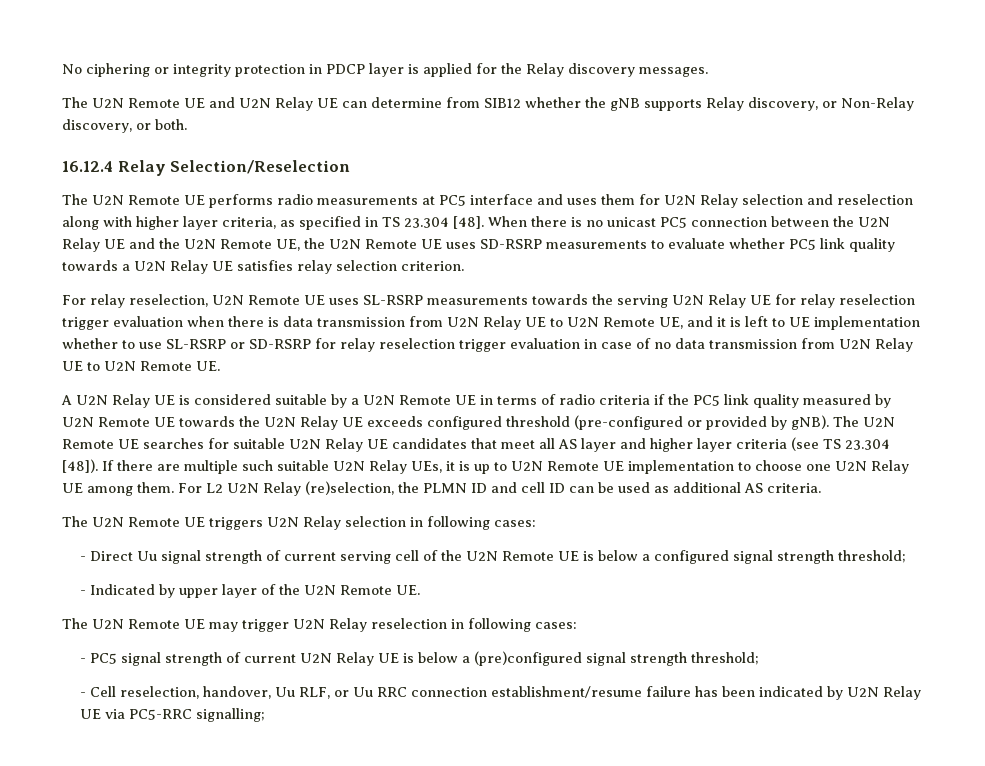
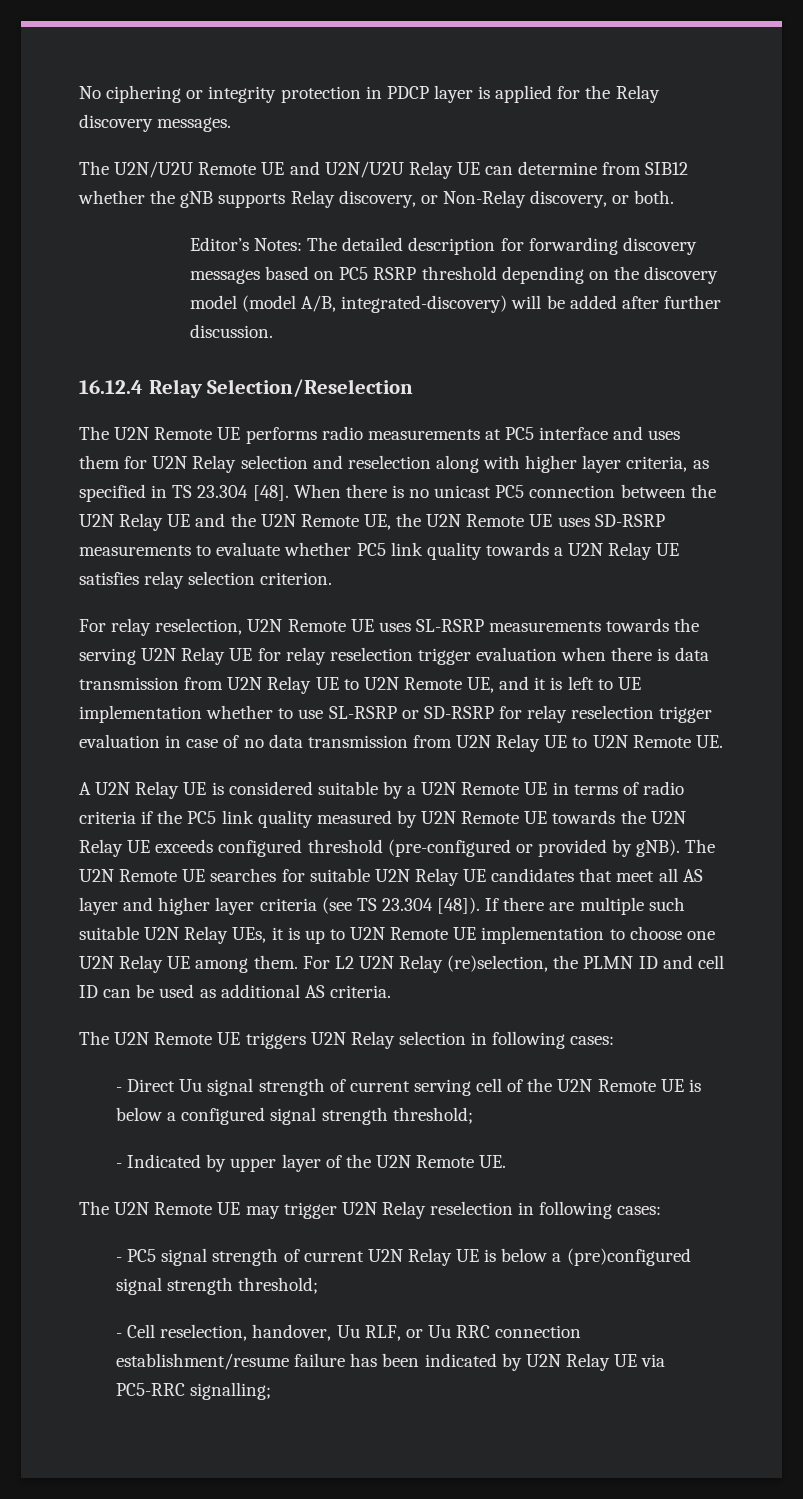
- The U2N Remote UE and U2N Relay UE can determine from SIB12 whether the gNB supports Relay discovery, or Non-Relay discovery, or both.
+ The U2N/U2U Remote UE and U2N/U2U Relay UE can determine from SIB12 whether the gNB supports Relay discovery, or Non-Relay discovery, or both.
+ Editor’s Notes: The detailed description for forwarding discovery messages based on PC5 RSRP threshold depending on the discovery model (model A/B, integrated-discovery) will be added after further discussion.

